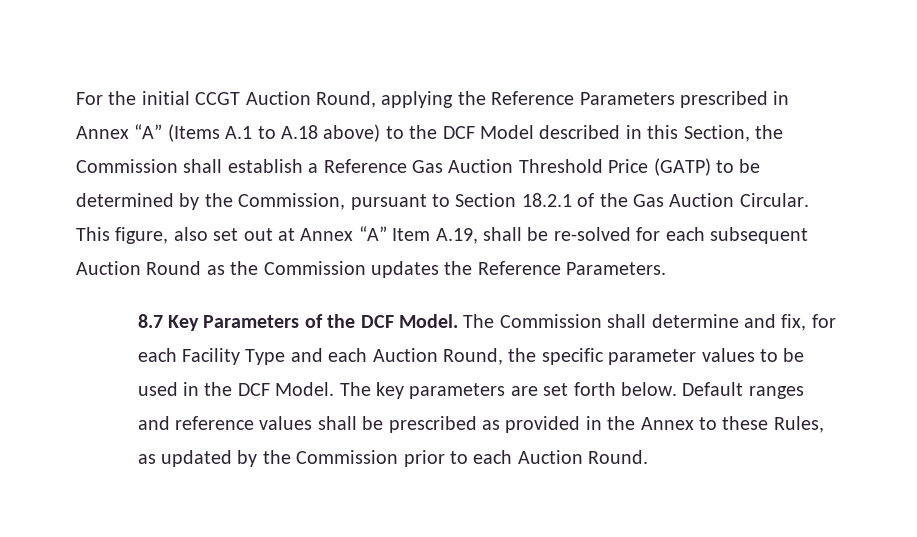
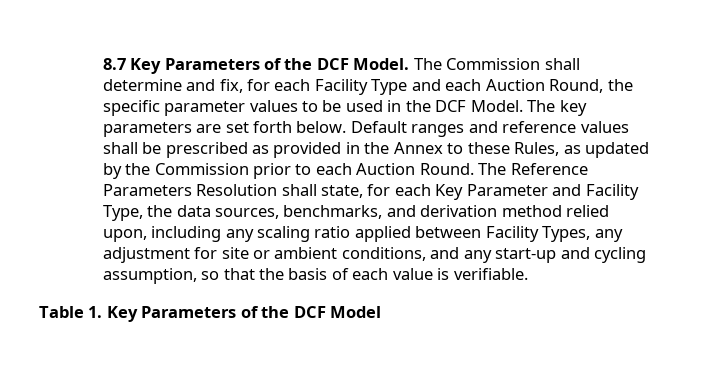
- For the initial CCGT Auction Round, applying the Reference Parameters prescribed in Annex “A” (Items A.1 to A.18 above) to the DCF Model described in this Section, the Commission shall establish a Reference Gas Auction Threshold Price (GATP) to be determined by the Commission, pursuant to Section 18.2.1 of the Gas Auction Circular. This figure, also set out at Annex “A” Item A.19, shall be re-solved for each subsequent Auction Round as the Commission updates the Reference Parameters.
+ The Reference Parameters Resolution shall state, for each Key Parameter and Facility Type, the data sources, benchmarks, and derivation method relied upon, including any scaling ratio applied between Facility Types, any adjustment for site or ambient conditions, and any start-up and cycling assumption, so that the basis of each value is verifiable.
+ Table 1. Key Parameters of the DCF Model

